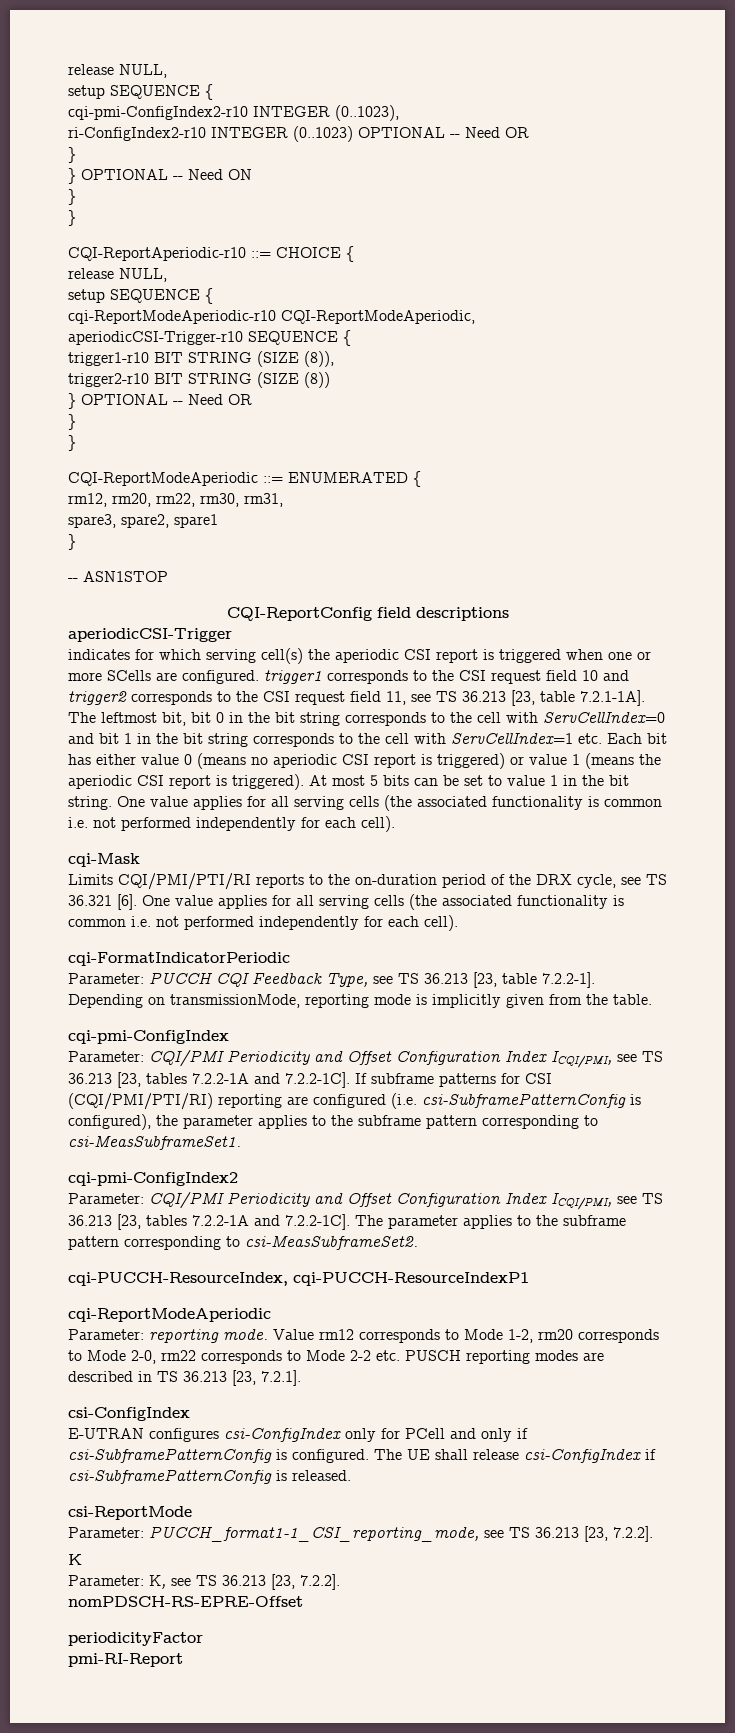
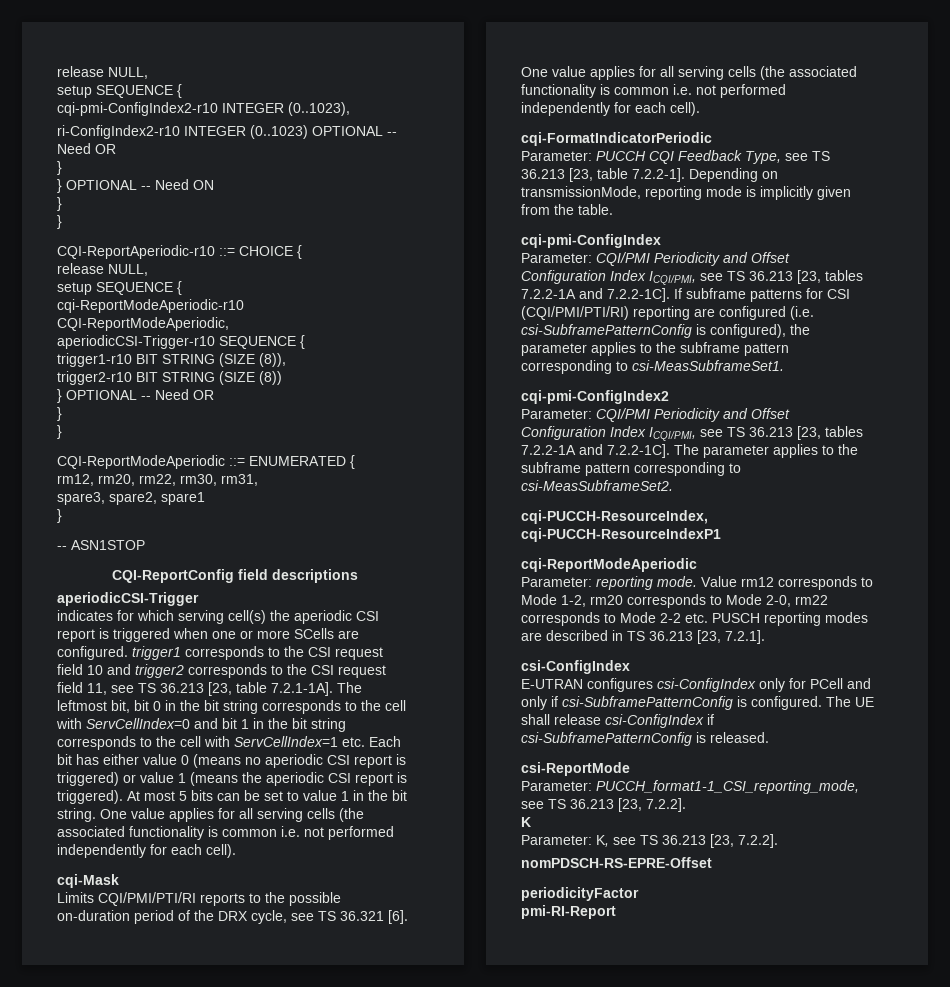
- Limits CQI/PMI/PTI/RI reports to the on-duration period of the DRX cycle, see TS 36.321 [6].
+ Limits CQI/PMI/PTI/RI reports to the possible on-duration period of the DRX cycle, see TS 36.321 [6].

